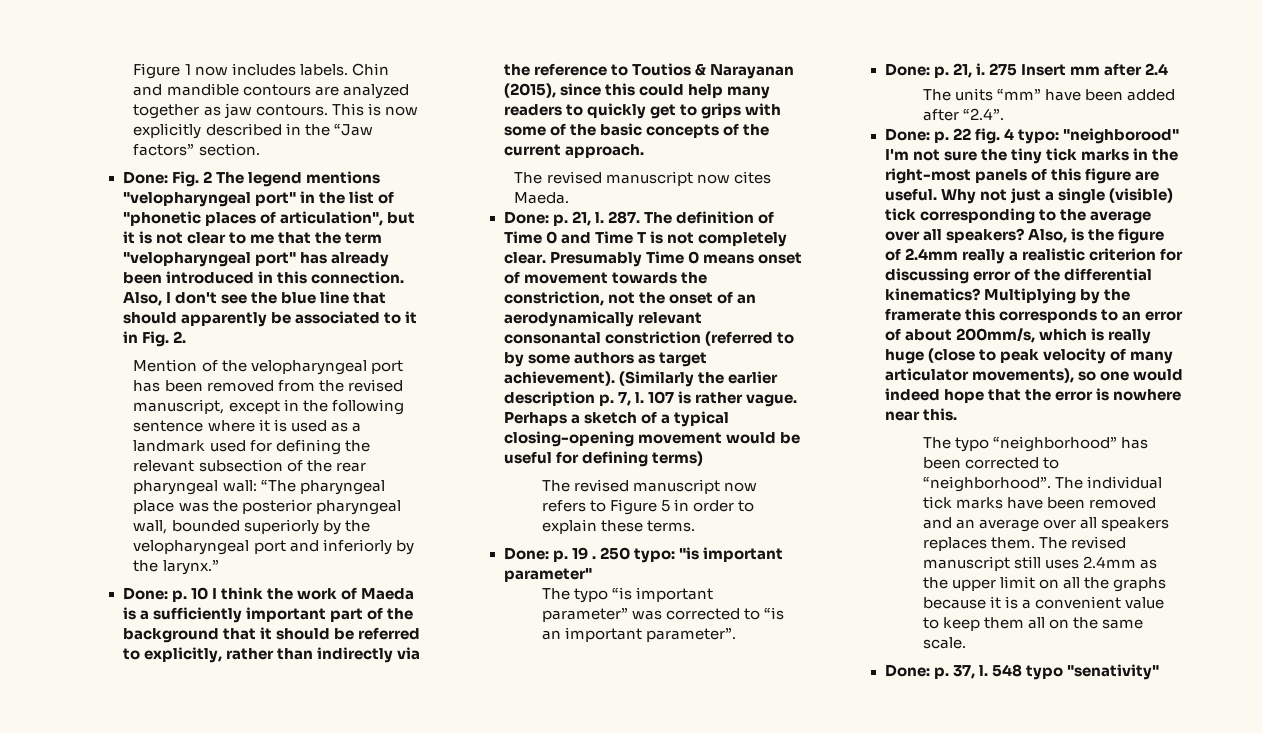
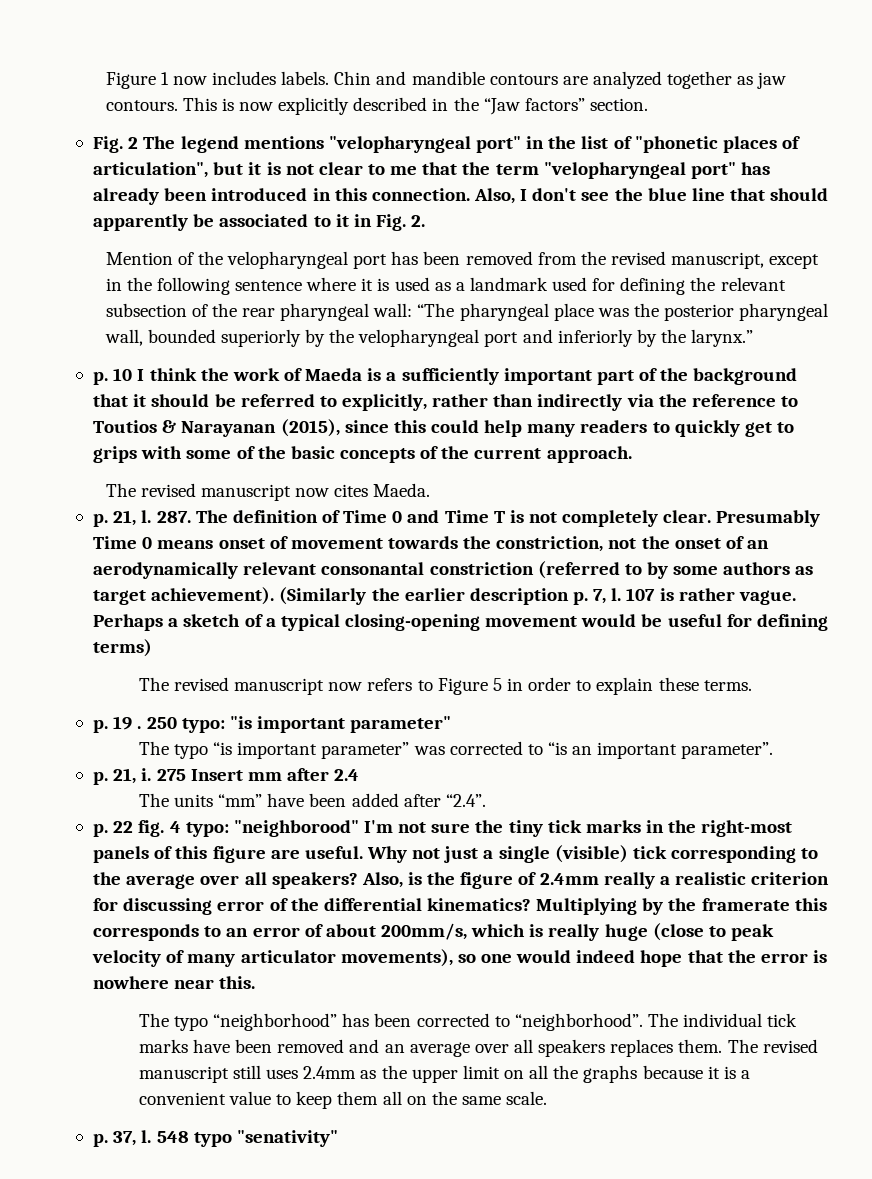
- Done: Fig. 2 The legend mentions "velopharyngeal port" in the list of "phonetic places of articulation", but it is not clear to me that the term "velopharyngeal port" has already been introduced in this connection.
+ Fig. 2 The legend mentions "velopharyngeal port" in the list of "phonetic places of articulation", but it is not clear to me that the term "velopharyngeal port" has already been introduced in this connection.
- Done: p. 10 I think the work of Maeda is a sufficiently important part of the background that it should be referred to explicitly, rather than indirectly via the reference to Toutios & Narayanan (2015), since this could help many readers to quickly get to grips with some of the basic concepts of the current approach.
+ p. 10 I think the work of Maeda is a sufficiently important part of the background that it should be referred to explicitly, rather than indirectly via the reference to Toutios & Narayanan (2015), since this could help many readers to quickly get to grips with some of the basic concepts of the current approach.
- Done: p. 21, l.
+ p. 21, l.
- Done: p. 19 .
+ p. 19 .
- Done: p. 21, i.
+ p. 21, i.
- Done: p. 22 fig. 4 typo: "neighborood" I'm not sure the tiny tick marks in the right-most panels of this figure are useful.
+ p. 22 fig. 4 typo: "neighborood" I'm not sure the tiny tick marks in the right-most panels of this figure are useful.
- Done: p. 37, l.
+ p. 37, l.

